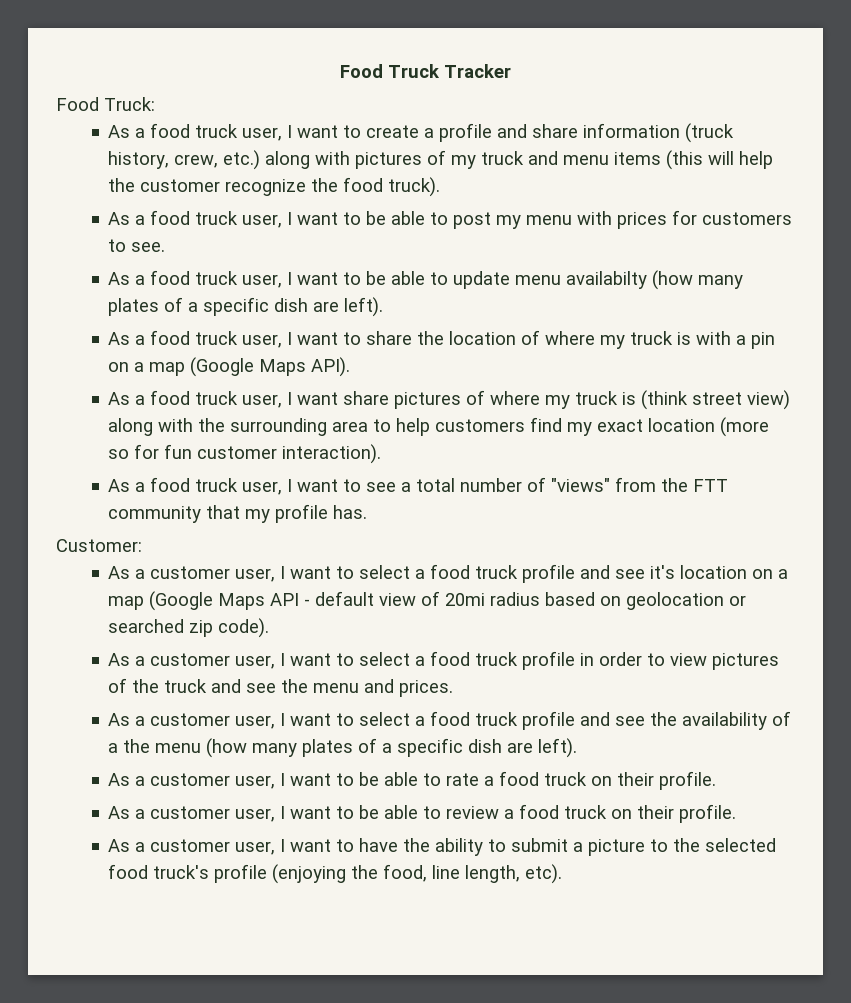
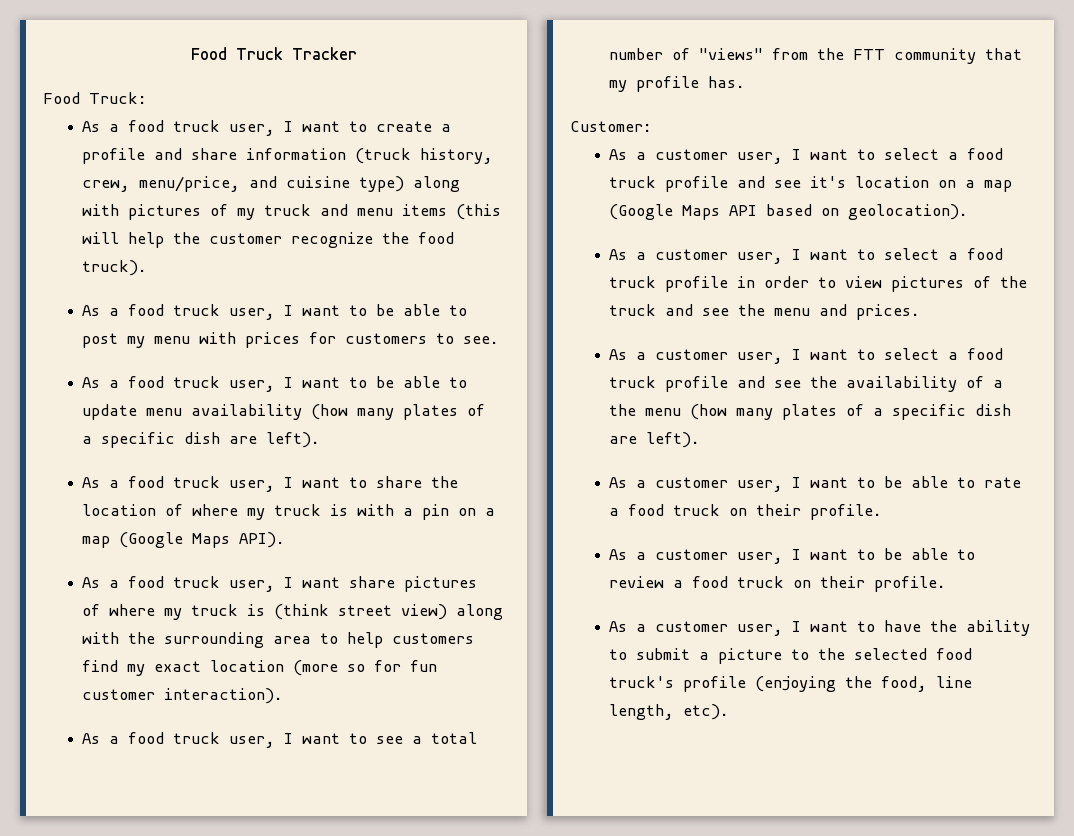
- As a food truck user, I want to create a profile and share information (truck history, crew, etc.) along with pictures of my truck and menu items (this will help the customer recognize the food truck).
+ As a food truck user, I want to create a profile and share information (truck history, crew, menu/price, and cuisine type) along with pictures of my truck and menu items (this will help the customer recognize the food truck).
- As a food truck user, I want to be able to update menu availabilty (how many plates of a specific dish are left).
+ As a food truck user, I want to be able to update menu availability (how many plates of a specific dish are left).
- As a customer user, I want to select a food truck profile and see it's location on a map (Google Maps API - default view of 20mi radius based on geolocation or searched zip code).
+ As a customer user, I want to select a food truck profile and see it's location on a map (Google Maps API based on geolocation).

